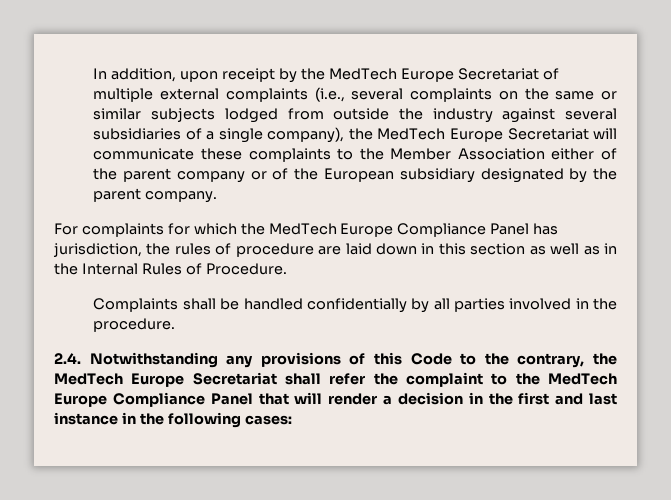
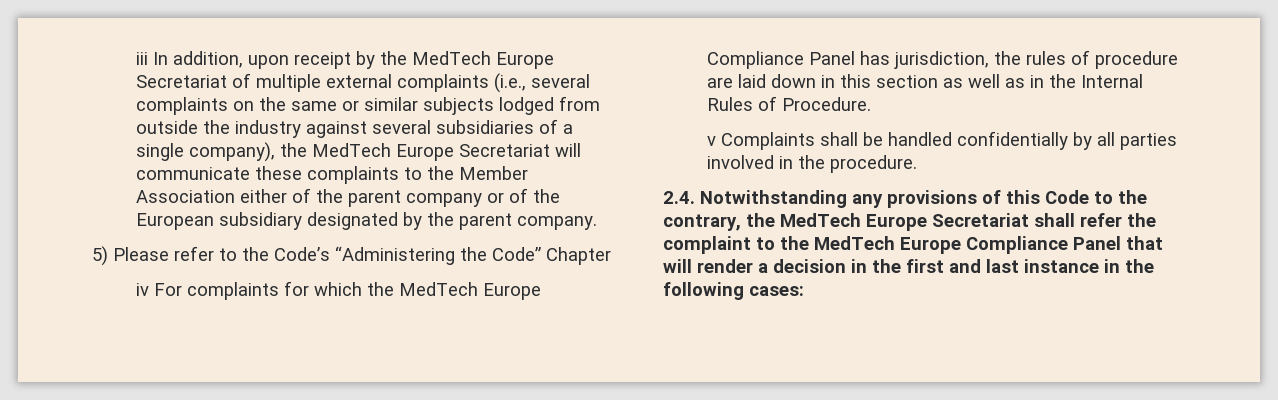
- In addition, upon receipt by the MedTech Europe Secretariat of multiple external complaints (i.e., several complaints on the same or similar subjects lodged from outside the industry against several subsidiaries of a single company), the MedTech Europe Secretariat will communicate these complaints to the Member Association either of the parent company or of the European subsidiary designated by the parent company.
+ iii In addition, upon receipt by the MedTech Europe Secretariat of multiple external complaints (i.e., several complaints on the same or similar subjects lodged from outside the industry against several subsidiaries of a single company), the MedTech Europe Secretariat will communicate these complaints to the Member Association either of the parent company or of the European subsidiary designated by the parent company.
- For complaints for which the MedTech Europe Compliance Panel has jurisdiction, the rules of procedure are laid down in this section as well as in the Internal Rules of Procedure.
+ 5) Please refer to the Code’s “Administering the Code” Chapter
+ iv For complaints for which the MedTech Europe Compliance Panel has jurisdiction, the rules of procedure are laid down in this section as well as in the Internal Rules of Procedure.
- Complaints shall be handled confidentially by all parties involved in the procedure.
+ v Complaints shall be handled confidentially by all parties involved in the procedure.

